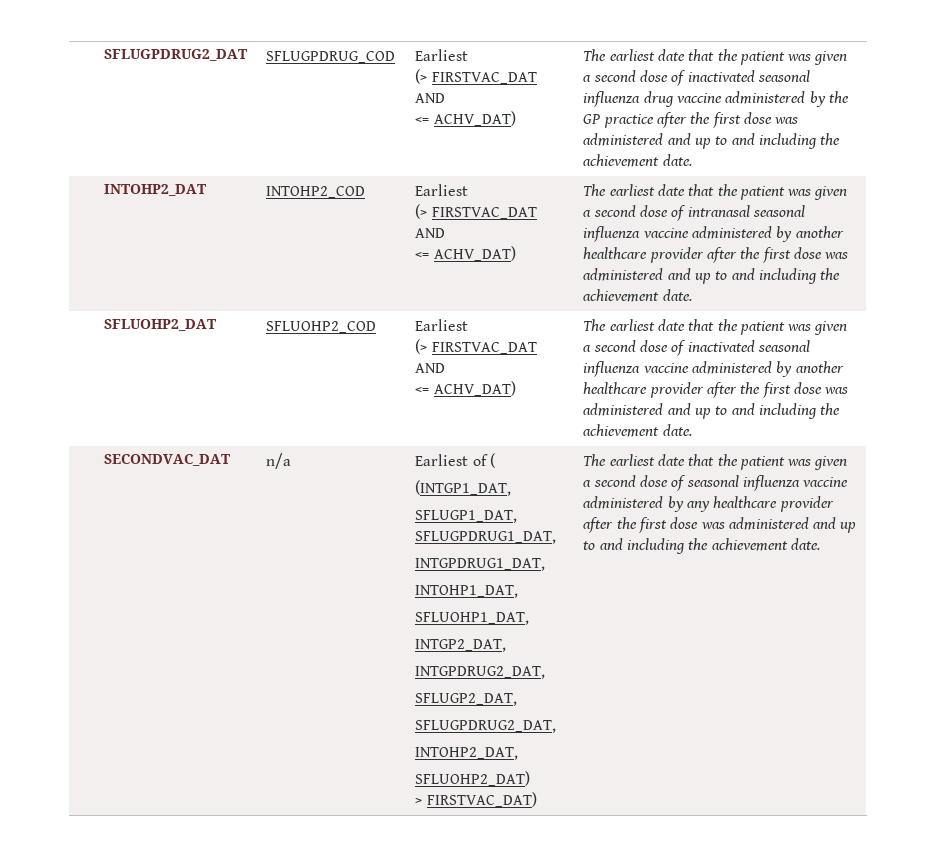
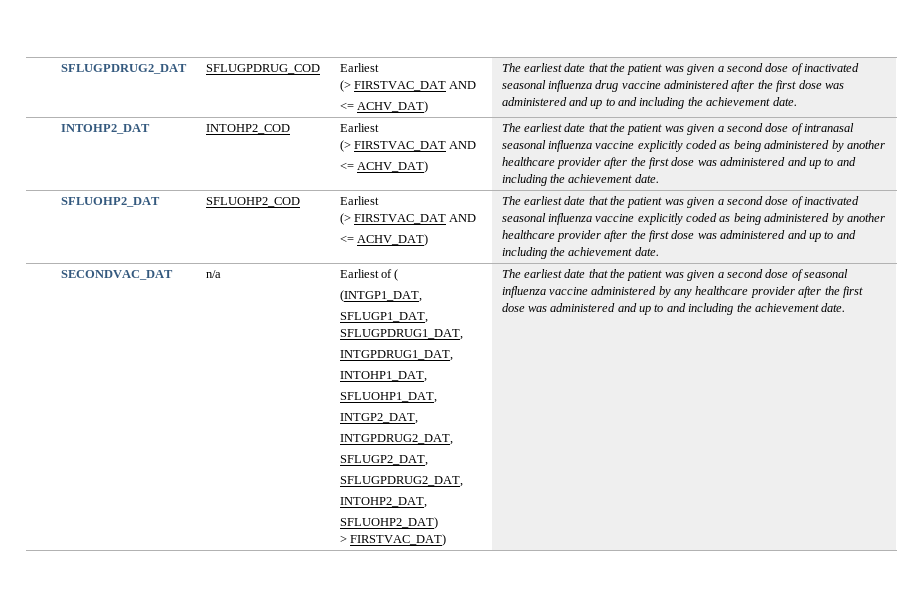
- The earliest date that the patient was given a second dose of inactivated seasonal influenza drug vaccine administered by the GP practice after the first dose was administered and up to and including the achievement date.
+ The earliest date that the patient was given a second dose of inactivated seasonal influenza drug vaccine administered after the first dose was administered and up to and including the achievement date.
- The earliest date that the patient was given a second dose of intranasal seasonal influenza vaccine administered by another healthcare provider after the first dose was administered and up to and including the achievement date.
+ The earliest date that the patient was given a second dose of intranasal seasonal influenza vaccine explicitly coded as being administered by another healthcare provider after the first dose was administered and up to and including the achievement date.
- The earliest date that the patient was given a second dose of inactivated seasonal influenza vaccine administered by another healthcare provider after the first dose was administered and up to and including the achievement date.
+ The earliest date that the patient was given a second dose of inactivated seasonal influenza vaccine explicitly coded as being administered by another healthcare provider after the first dose was administered and up to and including the achievement date.

